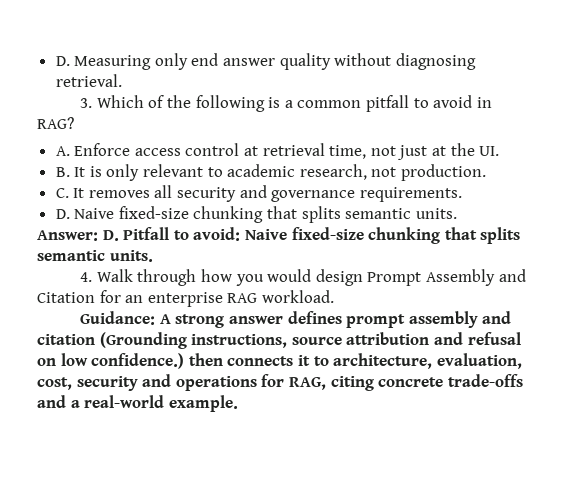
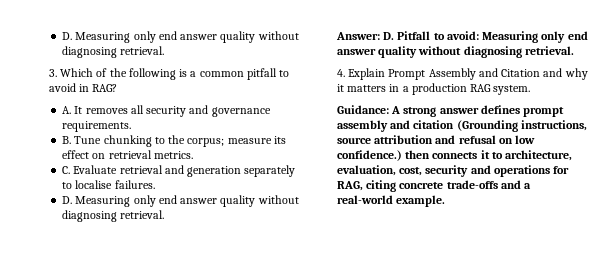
- A. Enforce access control at retrieval time, not just at the UI.
- B. It is only relevant to academic research, not production.
- C. It removes all security and governance requirements.
+ A. It removes all security and governance requirements.
- D. Naive fixed-size chunking that splits semantic units.
+ B. Tune chunking to the corpus; measure its effect on retrieval metrics.
+ C. Evaluate retrieval and generation separately to localise failures.
+ D. Measuring only end answer quality without diagnosing retrieval.
- Answer: D. Pitfall to avoid: Naive fixed-size chunking that splits semantic units.
- 4. Walk through how you would design Prompt Assembly and Citation for an enterprise RAG workload.
+ Answer: D. Pitfall to avoid: Measuring only end answer quality without diagnosing retrieval.
+ 4. Explain Prompt Assembly and Citation and why it matters in a production RAG system.

